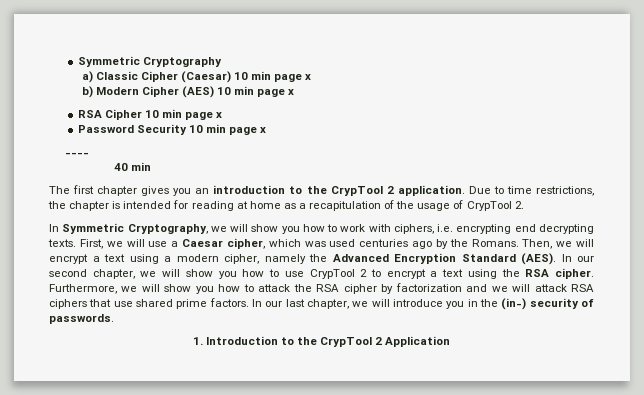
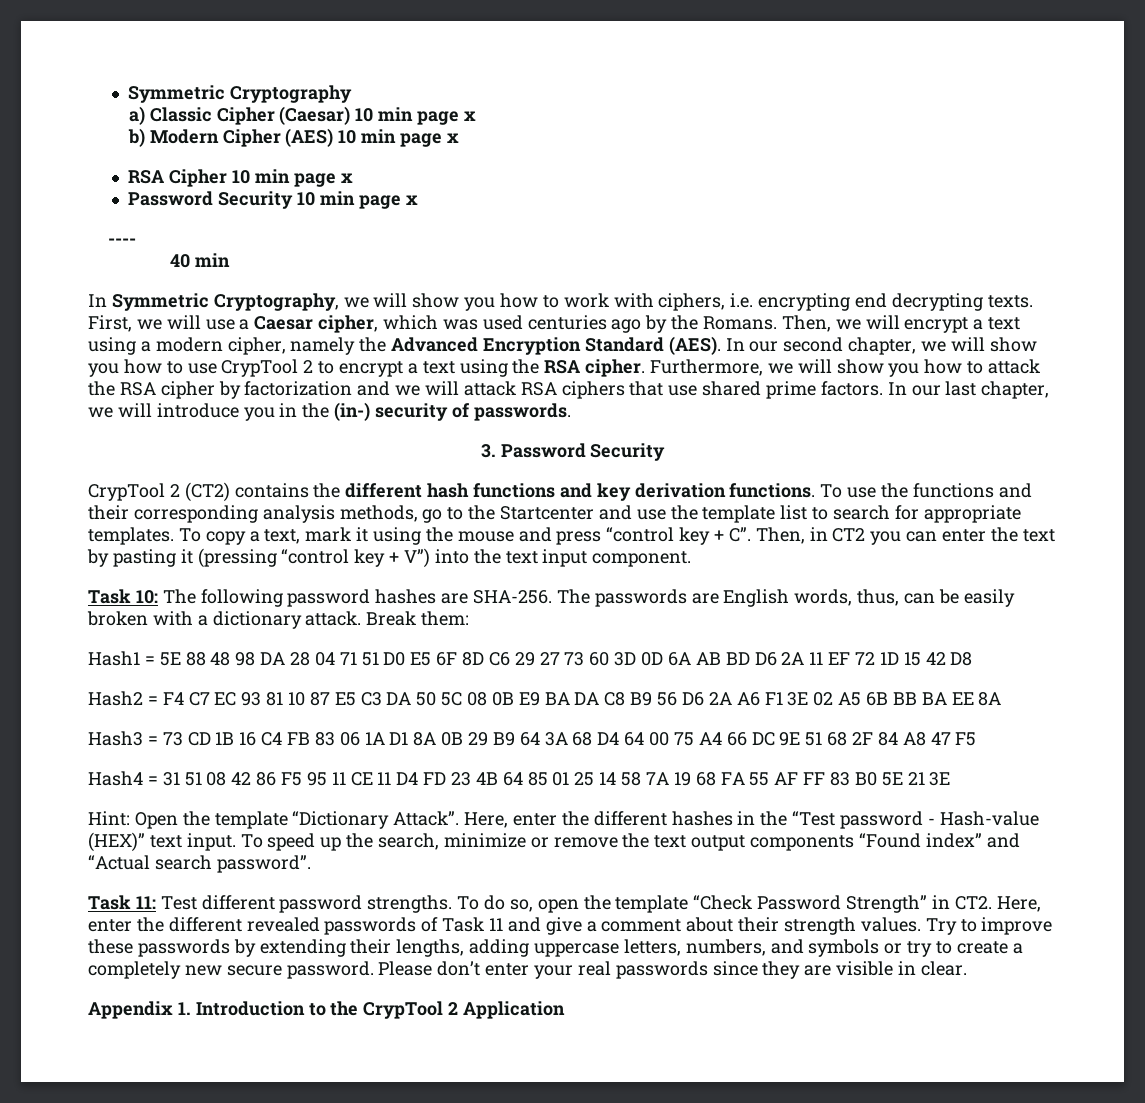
- The first chapter gives you an introduction to the CrypTool 2 application. Due to time restrictions, the chapter is intended for reading at home as a recapitulation of the usage of CrypTool 2.
- 1. Introduction to the CrypTool 2 Application
+ 3. Password Security
+ CrypTool 2 (CT2) contains the different hash functions and key derivation functions. To use the functions and their corresponding analysis methods, go to the Startcenter and use the template list to search for appropriate templates. To copy a text, mark it using the mouse and press “control key + C”. Then, in CT2 you can enter the text by pasting it (pressing “control key + V”) into the text input component.
+ Task 10: The following password hashes are SHA-256. The passwords are English words, thus, can be easily broken with a dictionary attack. Break them:
+ Hash1 = 5E 88 48 98 DA 28 04 71 51 D0 E5 6F 8D C6 29 27 73 60 3D 0D 6A AB BD D6 2A 11 EF 72 1D 15 42 D8
+ Hash2 = F4 C7 EC 93 81 10 87 E5 C3 DA 50 5C 08 0B E9 BA DA C8 B9 56 D6 2A A6 F1 3E 02 A5 6B BB BA EE 8A
+ Hash3 = 73 CD 1B 16 C4 FB 83 06 1A D1 8A 0B 29 B9 64 3A 68 D4 64 00 75 A4 66 DC 9E 51 68 2F 84 A8 47 F5
+ Hash4 = 31 51 08 42 86 F5 95 11 CE 11 D4 FD 23 4B 64 85 01 25 14 58 7A 19 68 FA 55 AF FF 83 B0 5E 21 3E
+ Hint: Open the template “Dictionary Attack”. Here, enter the different hashes in the “Test password - Hash-value (HEX)” text input. To speed up the search, minimize or remove the text output components “Found index” and “Actual search password”.
+ Task 11: Test different password strengths. To do so, open the template “Check Password Strength” in CT2. Here, enter the different revealed passwords of Task 11 and give a comment about their strength values. Try to improve these passwords by extending their lengths, adding uppercase letters, numbers, and symbols or try to create a completely new secure password. Please don’t enter your real passwords since they are visible in clear.
+ Appendix 1. Introduction to the CrypTool 2 Application

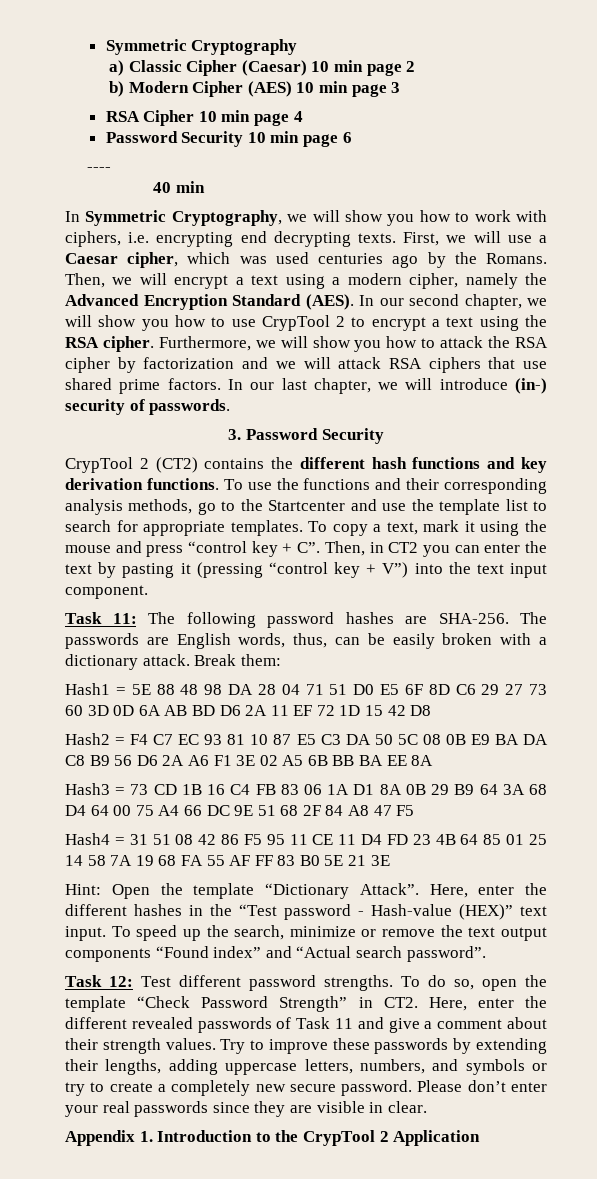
- a) Classic Cipher (Caesar) 10 min page x
+ a) Classic Cipher (Caesar) 10 min page 2
- b) Modern Cipher (AES) 10 min page x
+ b) Modern Cipher (AES) 10 min page 3
- RSA Cipher 10 min page x
+ RSA Cipher 10 min page 4
- Password Security 10 min page x
+ Password Security 10 min page 6
- In our last chapter, we will introduce you in the (in-) security of passwords.
+ In our last chapter, we will introduce (in-) security of passwords.
- Task 10: The following password hashes are SHA-256.
+ Task 11: The following password hashes are SHA-256.
- Task 11: Test different password strengths.
+ Task 12: Test different password strengths.

